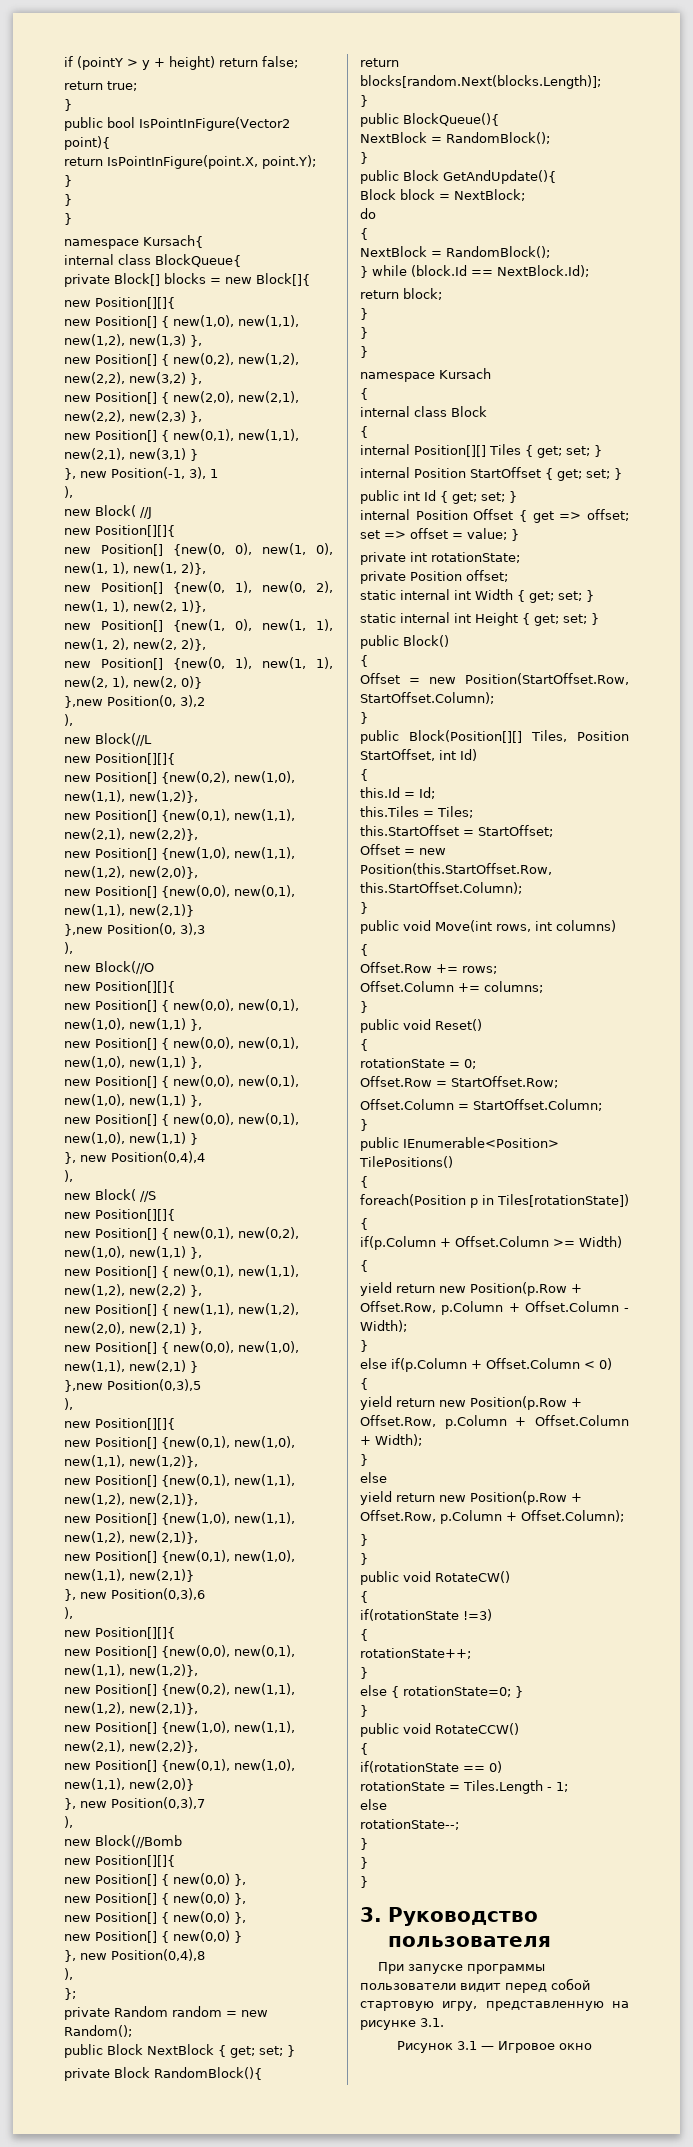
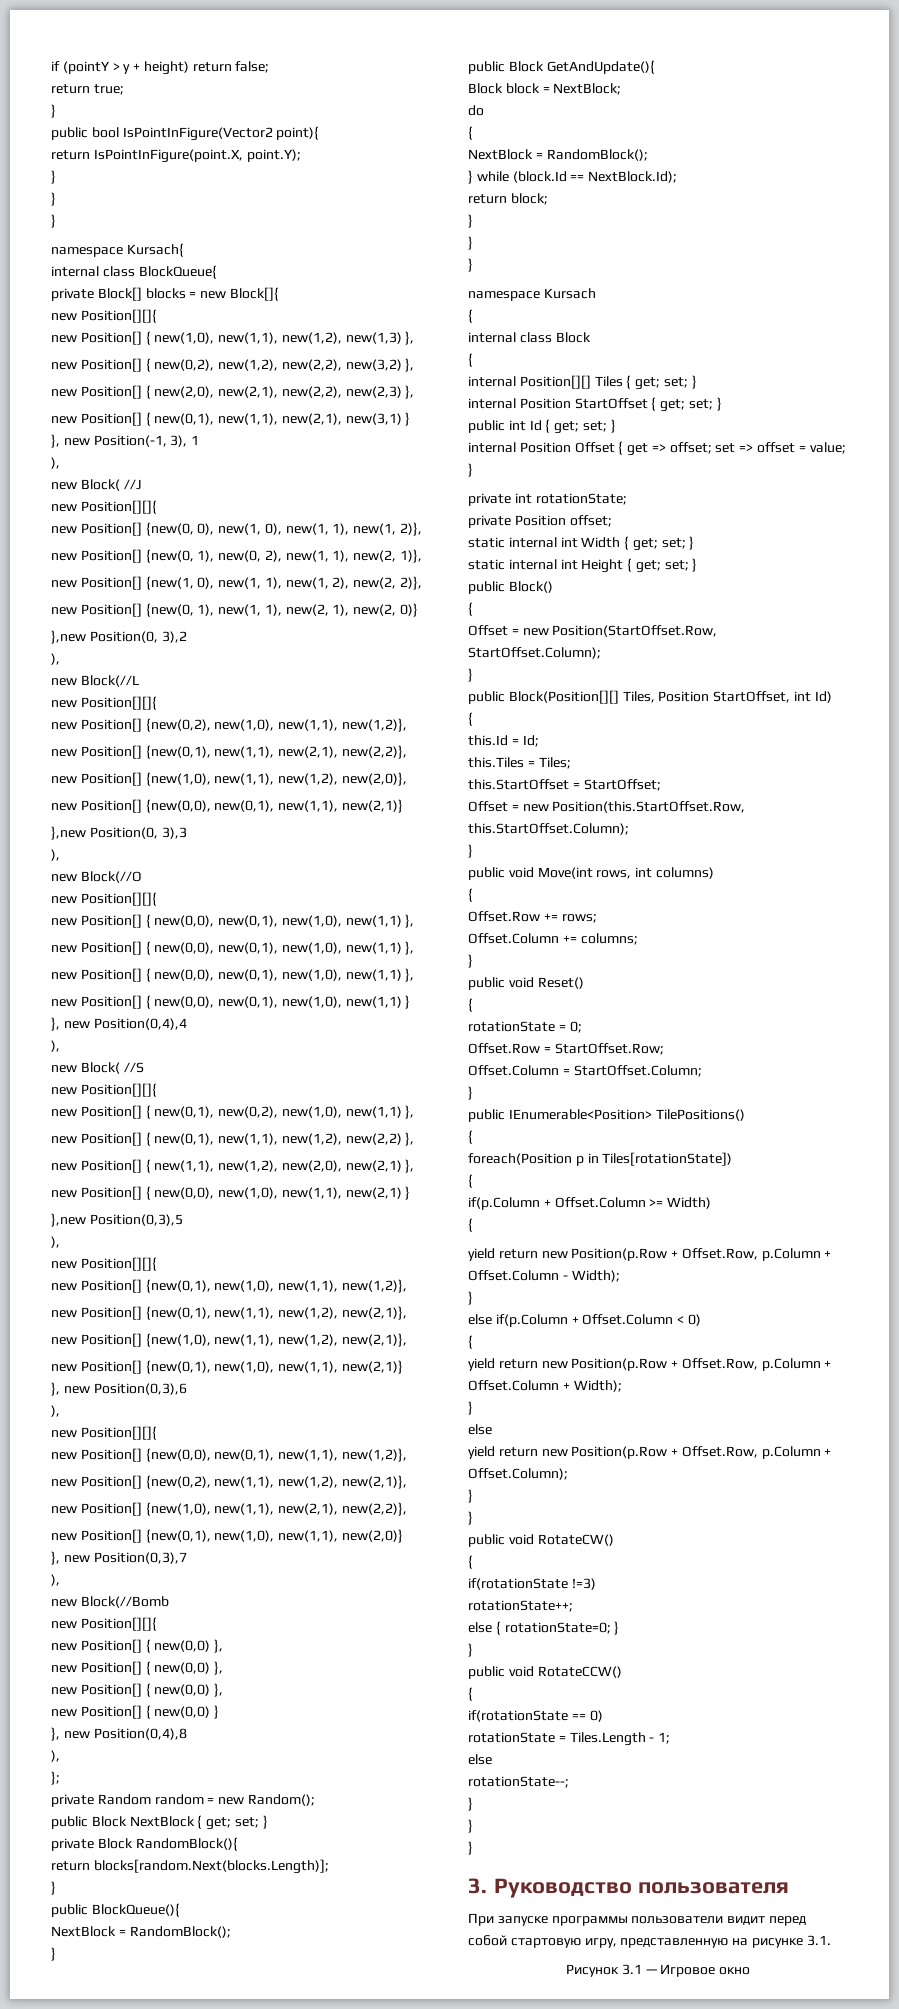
  if(rotationState !=3)
- {
  rotationState++;
- }

